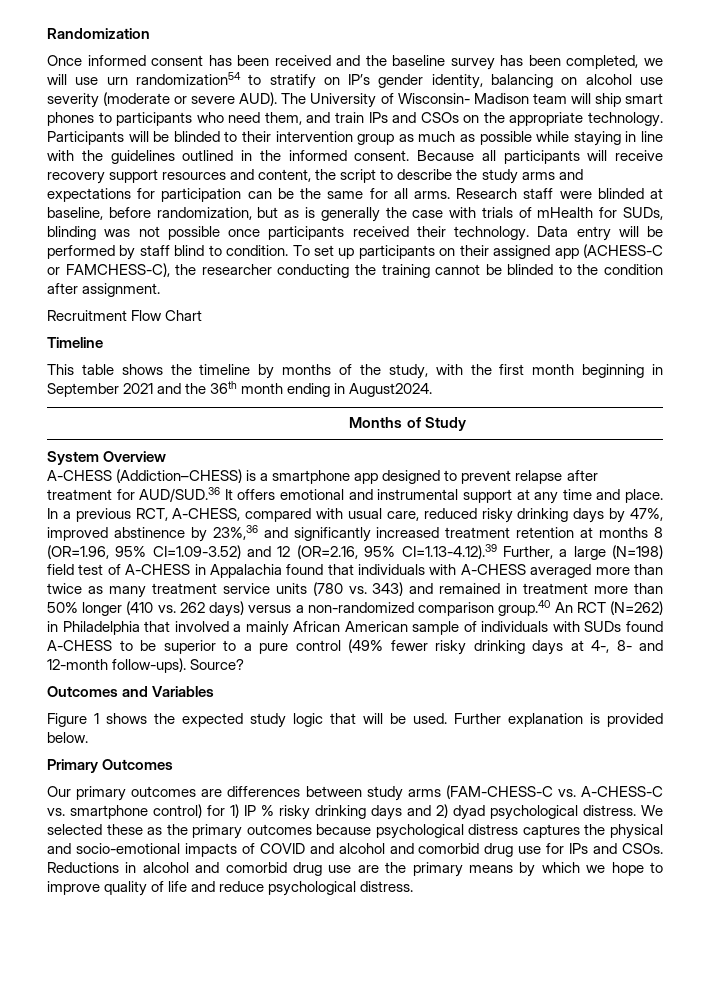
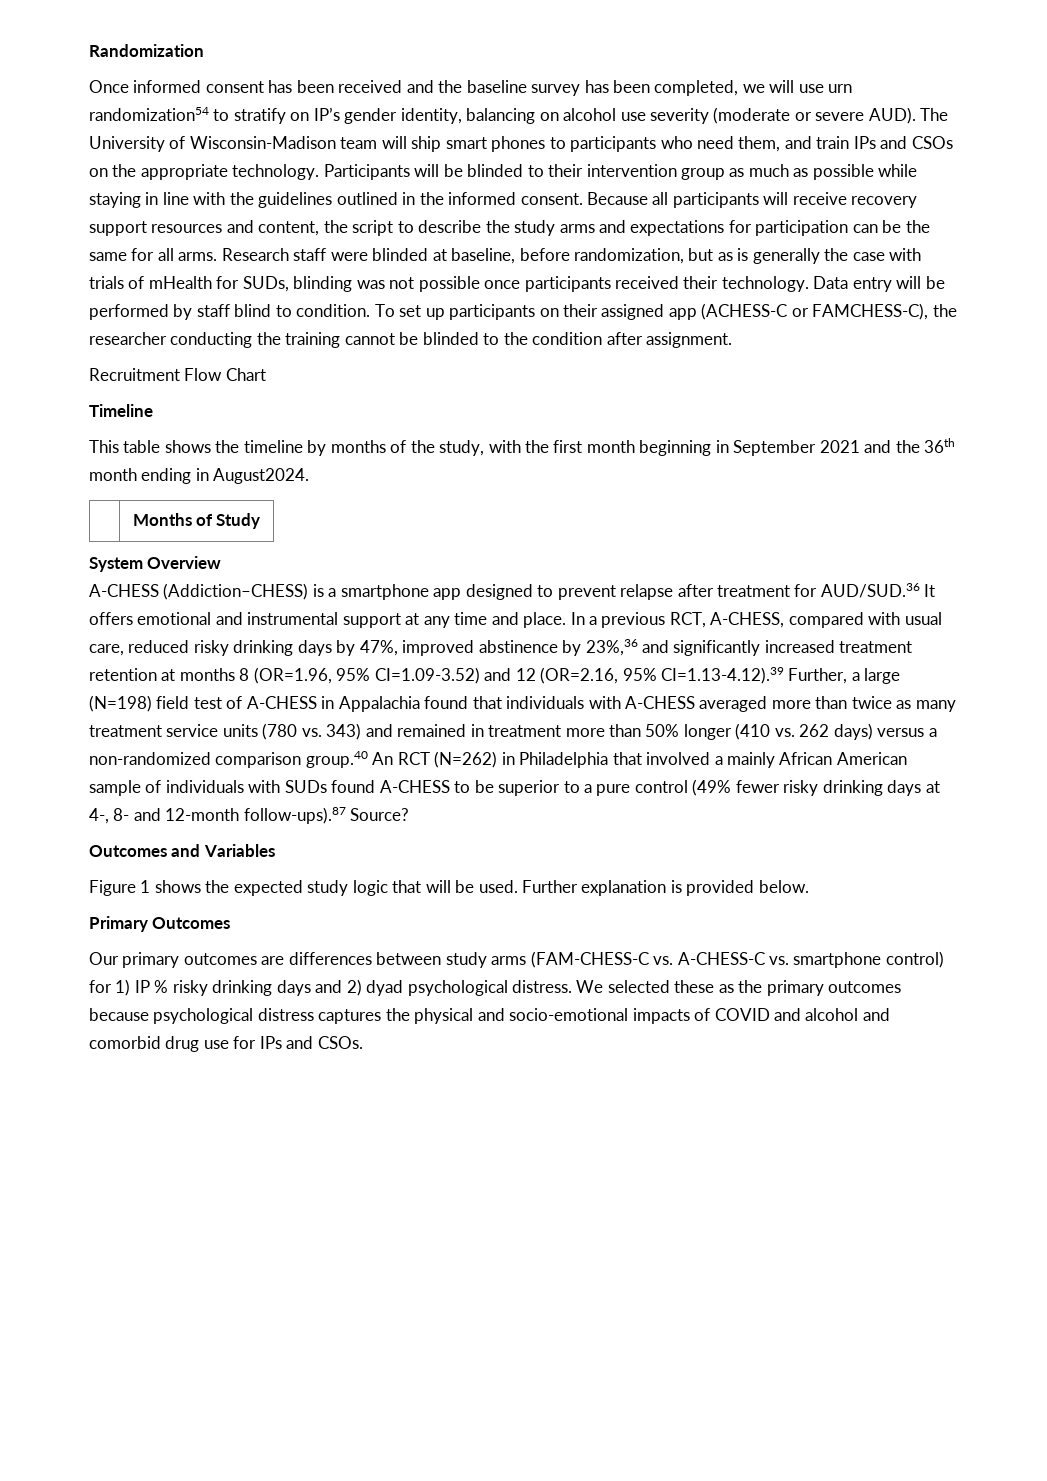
- The University of Wisconsin- Madison team will ship smart phones to participants who need them, and train IPs and CSOs on the appropriate technology.
+ The University of Wisconsin-Madison team will ship smart phones to participants who need them, and train IPs and CSOs on the appropriate technology.
- In a previous RCT, A-CHESS, compared with usual care, reduced risky drinking days by 47%, improved abstinence by 23%,36 and significantly increased treatment retention at months 8 (OR=1.96, 95% CI=1.09-3.52) and 12 (OR=2.16, 95% CI=1.13-4.12).39 Further, a large (N=198) field test of A-CHESS in Appalachia found that individuals with A-CHESS averaged more than twice as many treatment service units (780 vs. 343) and remained in treatment more than 50% longer (410 vs. 262 days) versus a non-randomized comparison group.40 An RCT (N=262) in Philadelphia that involved a mainly African American sample of individuals with SUDs found A-CHESS to be superior to a pure control (49% fewer risky drinking days at 4-, 8- and 12-month follow-ups). Source?
+ In a previous RCT, A-CHESS, compared with usual care, reduced risky drinking days by 47%, improved abstinence by 23%,36 and significantly increased treatment retention at months 8 (OR=1.96, 95% CI=1.09-3.52) and 12 (OR=2.16, 95% CI=1.13-4.12).39 Further, a large (N=198) field test of A-CHESS in Appalachia found that individuals with A-CHESS averaged more than twice as many treatment service units (780 vs. 343) and remained in treatment more than 50% longer (410 vs. 262 days) versus a non-randomized comparison group.40 An RCT (N=262) in Philadelphia that involved a mainly African American sample of individuals with SUDs found A-CHESS to be superior to a pure control (49% fewer risky drinking days at 4-, 8- and 12-month follow-ups).87 Source?
- Reductions in alcohol and comorbid drug use are the primary means by which we hope to improve quality of life and reduce psychological distress.

